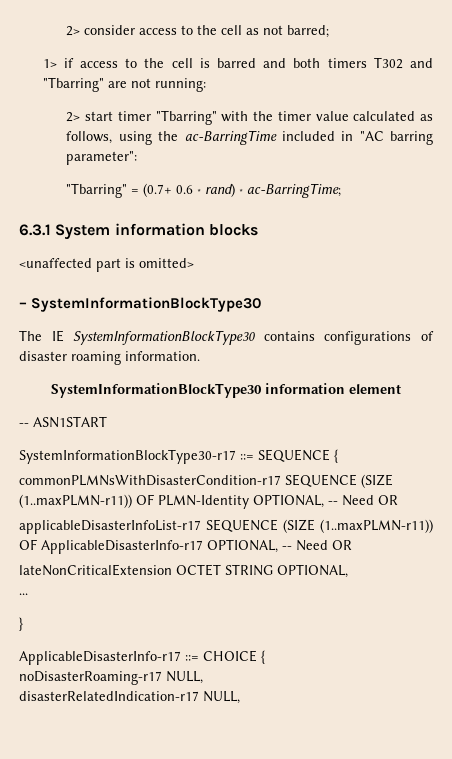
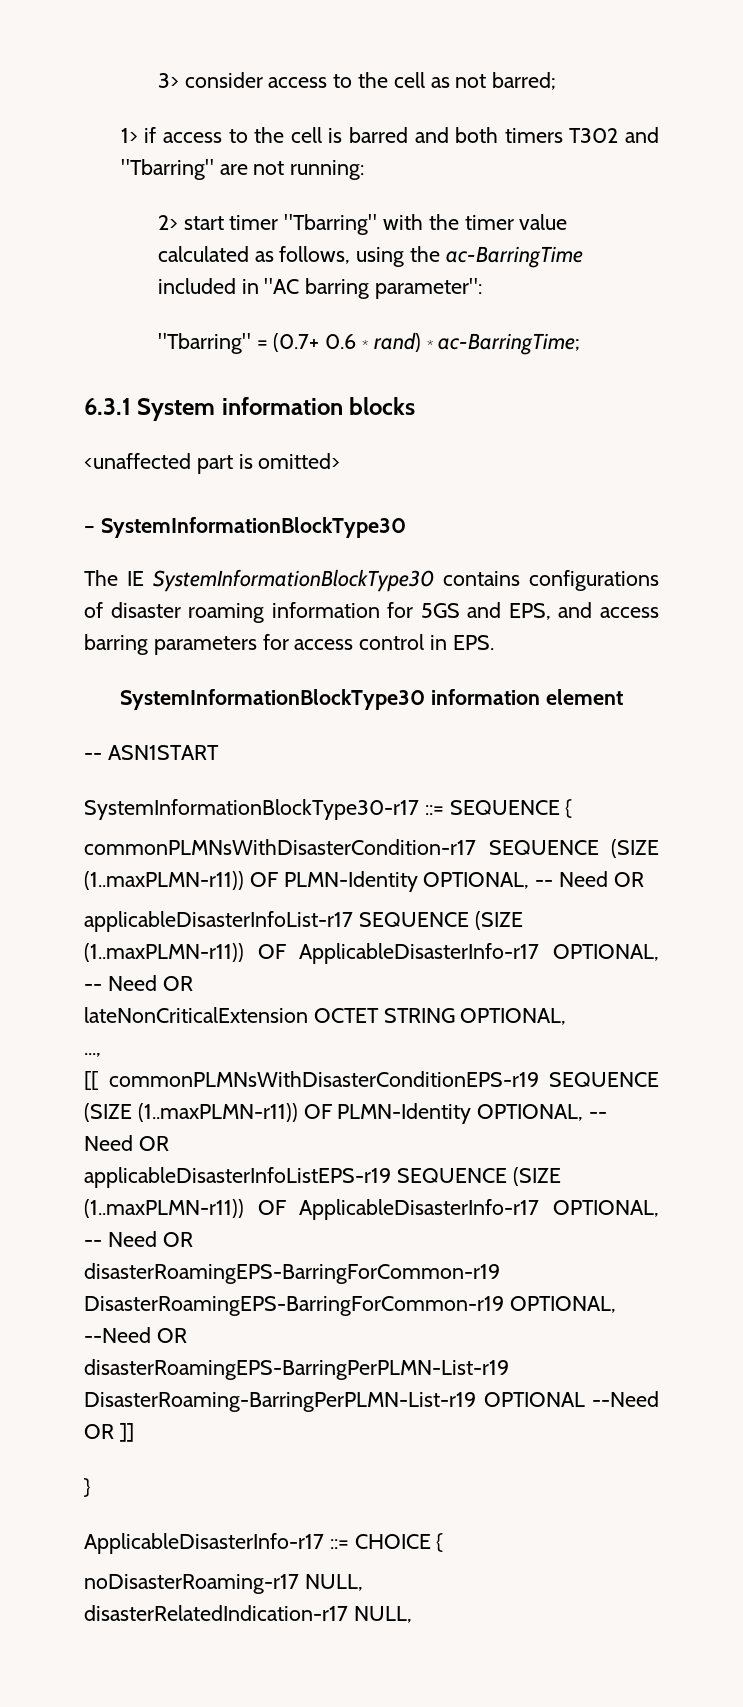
- 2> consider access to the cell as not barred;
+ 3> consider access to the cell as not barred;
- The IE SystemInformationBlockType30 contains configurations of disaster roaming information.
+ The IE SystemInformationBlockType30 contains configurations of disaster roaming information for 5GS and EPS, and access barring parameters for access control in EPS.
- ...
+ ...,
+ [[ commonPLMNsWithDisasterConditionEPS-r19 SEQUENCE (SIZE (1..maxPLMN-r11)) OF PLMN-Identity OPTIONAL, -- Need OR
+ applicableDisasterInfoListEPS-r19 SEQUENCE (SIZE (1..maxPLMN-r11)) OF ApplicableDisasterInfo-r17 OPTIONAL, -- Need OR
+ disasterRoamingEPS-BarringForCommon-r19 DisasterRoamingEPS-BarringForCommon-r19 OPTIONAL, --Need OR
+ disasterRoamingEPS-BarringPerPLMN-List-r19 DisasterRoaming-BarringPerPLMN-List-r19 OPTIONAL --Need OR ]]

